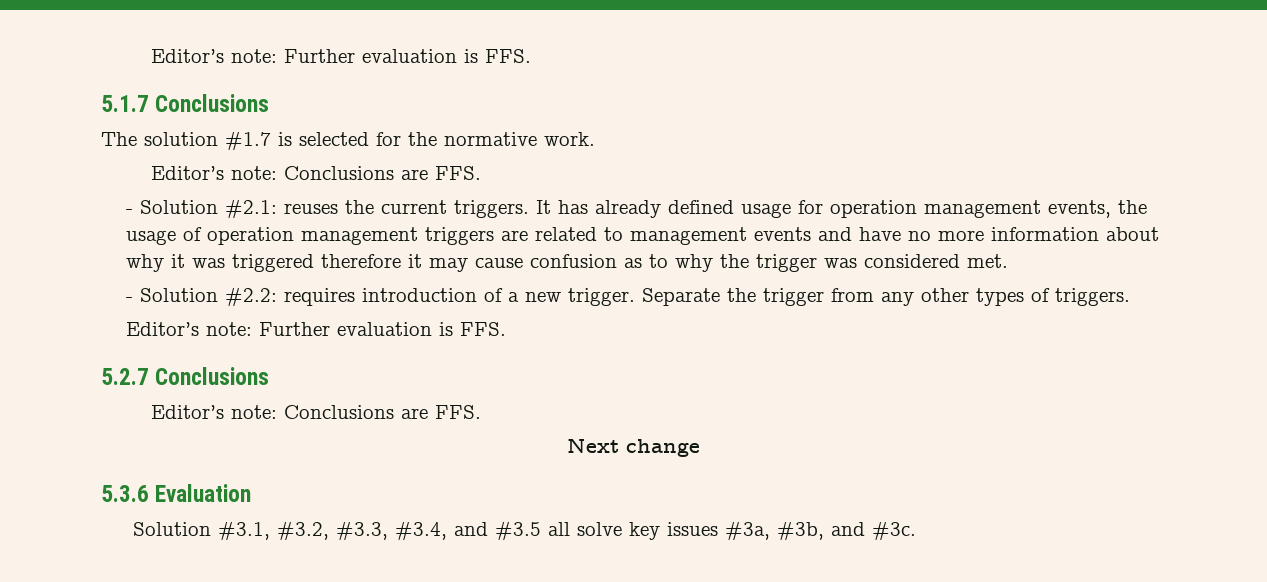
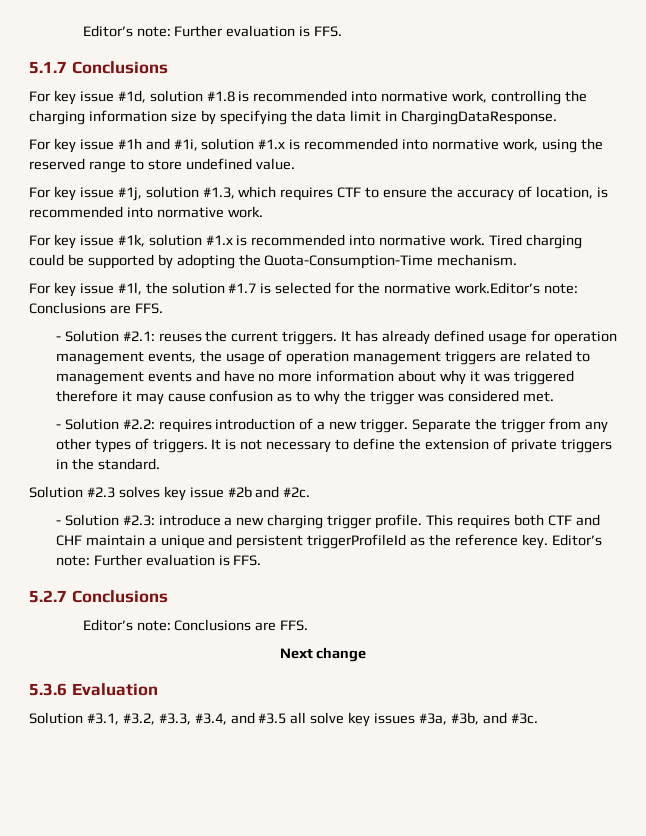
- The solution #1.7 is selected for the normative work.
- Editor’s note: Conclusions are FFS.
+ For key issue #1d, solution #1.8 is recommended into normative work, controlling the charging information size by specifying the data limit in ChargingDataResponse.
+ For key issue #1h and #1i, solution #1.x is recommended into normative work, using the reserved range to store undefined value.
+ For key issue #1j, solution #1.3, which requires CTF to ensure the accuracy of location, is recommended into normative work.
+ For key issue #1k, solution #1.x is recommended into normative work. Tired charging could be supported by adopting the Quota-Consumption-Time mechanism.
+ For key issue #1l, the solution #1.7 is selected for the normative work.Editor’s note: Conclusions are FFS.
- Separate the trigger from any other types of triggers.
- Editor’s note: Further evaluation is FFS.
+ Separate the trigger from any other types of triggers. It is not necessary to define the extension of private triggers in the standard.
+ Solution #2.3 solves key issue #2b and #2c.
+ - Solution #2.3: introduce a new charging trigger profile. This requires both CTF and CHF maintain a unique and persistent triggerProfileId as the reference key. Editor’s note: Further evaluation is FFS.

